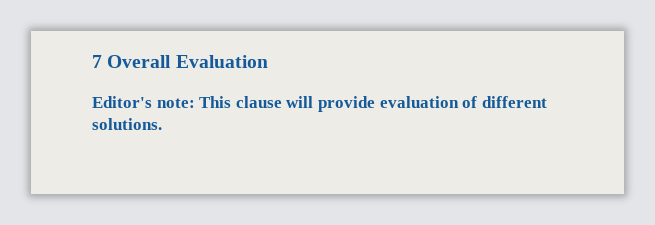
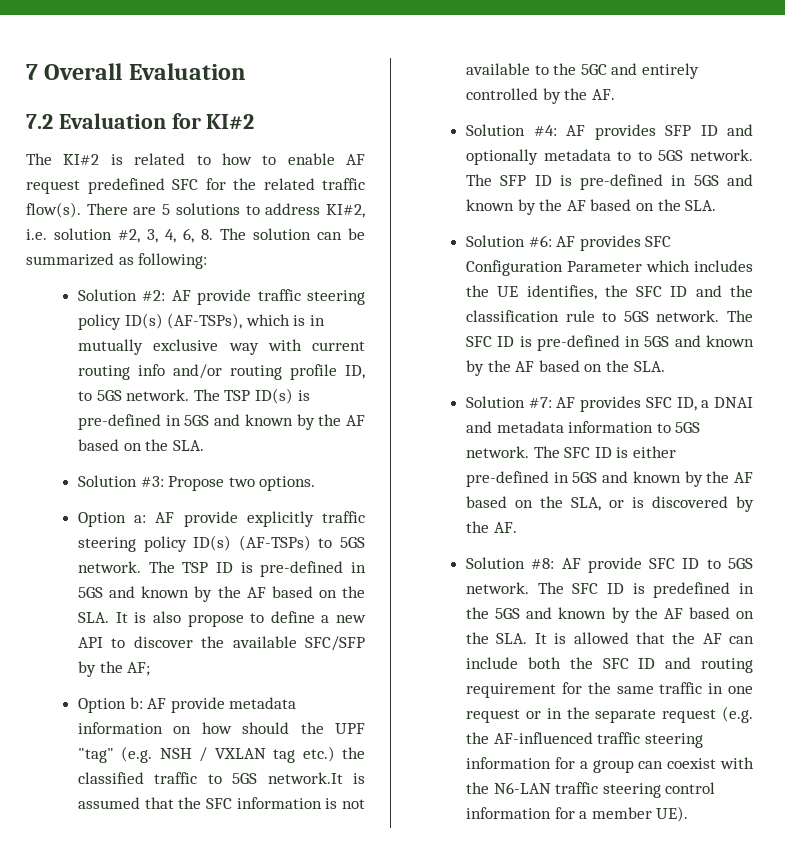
- Editor's note: This clause will provide evaluation of different solutions.
+ 7.2 Evaluation for KI#2
+ The KI#2 is related to how to enable AF request predefined SFC for the related traffic flow(s). There are 5 solutions to address KI#2, i.e. solution #2, 3, 4, 6, 8. The solution can be summarized as following:
+ Solution #2: AF provide traffic steering policy ID(s) (AF-TSPs), which is in mutually exclusive way with current routing info and/or routing profile ID, to 5GS network. The TSP ID(s) is pre-defined in 5GS and known by the AF based on the SLA.
+ Solution #3: Propose two options.
+ Option a: AF provide explicitly traffic steering policy ID(s) (AF-TSPs) to 5GS network. The TSP ID is pre-defined in 5GS and known by the AF based on the SLA. It is also propose to define a new API to discover the available SFC/SFP by the AF;
+ Option b: AF provide metadata information on how should the UPF "tag" (e.g. NSH / VXLAN tag etc.) the classified traffic to 5GS network.It is assumed that the SFC information is not available to the 5GC and entirely controlled by the AF.
+ Solution #4: AF provides SFP ID and optionally metadata to to 5GS network. The SFP ID is pre-defined in 5GS and known by the AF based on the SLA.
+ Solution #6: AF provides SFC Configuration Parameter which includes the UE identifies, the SFC ID and the classification rule to 5GS network. The SFC ID is pre-defined in 5GS and known by the AF based on the SLA.
+ Solution #7: AF provides SFC ID, a DNAI and metadata information to 5GS network. The SFC ID is either pre-defined in 5GS and known by the AF based on the SLA, or is discovered by the AF.
+ Solution #8: AF provide SFC ID to 5GS network. The SFC ID is predefined in the 5GS and known by the AF based on the SLA. It is allowed that the AF can include both the SFC ID and routing requirement for the same traffic in one request or in the separate request (e.g. the AF-influenced traffic steering information for a group can coexist with the N6-LAN traffic steering control information for a member UE).

